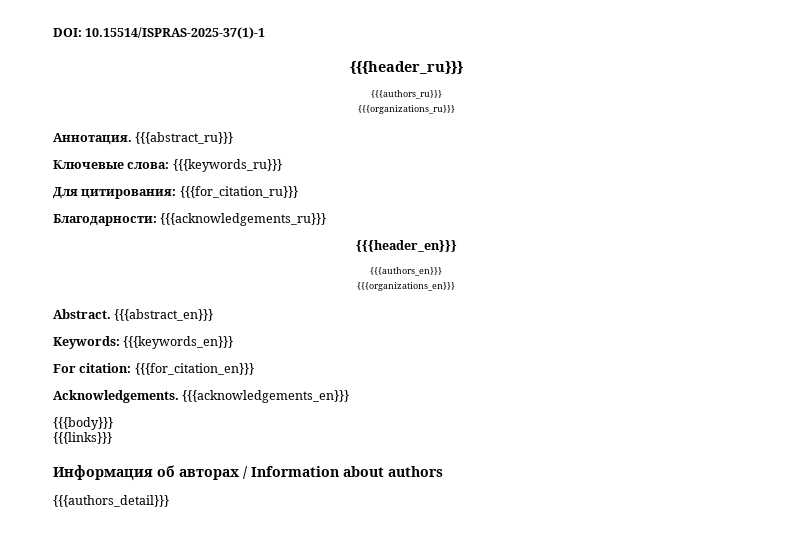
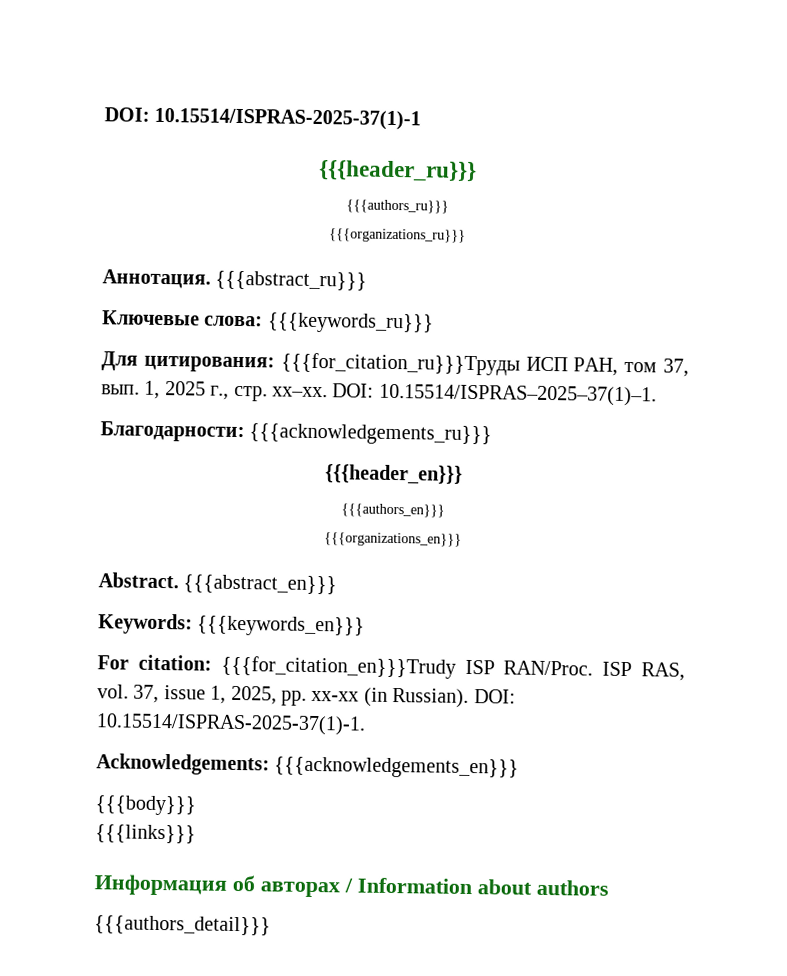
- Для цитирования: {{{for_citation_ru}}}
+ Для цитирования: {{{for_citation_ru}}}Труды ИСП РАН, том 37, вып. 1, 2025 г., стр. xx–xx. DOI: 10.15514/ISPRAS–2025–37(1)–1.
- For citation: {{{for_citation_en}}}
- Acknowledgements. {{{acknowledgements_en}}}
+ For citation: {{{for_citation_en}}}Trudy ISP RAN/Proc. ISP RAS, vol. 37, issue 1, 2025, pp. xx-xx (in Russian). DOI: 10.15514/ISPRAS-2025-37(1)-1.
+ Acknowledgements: {{{acknowledgements_en}}}

